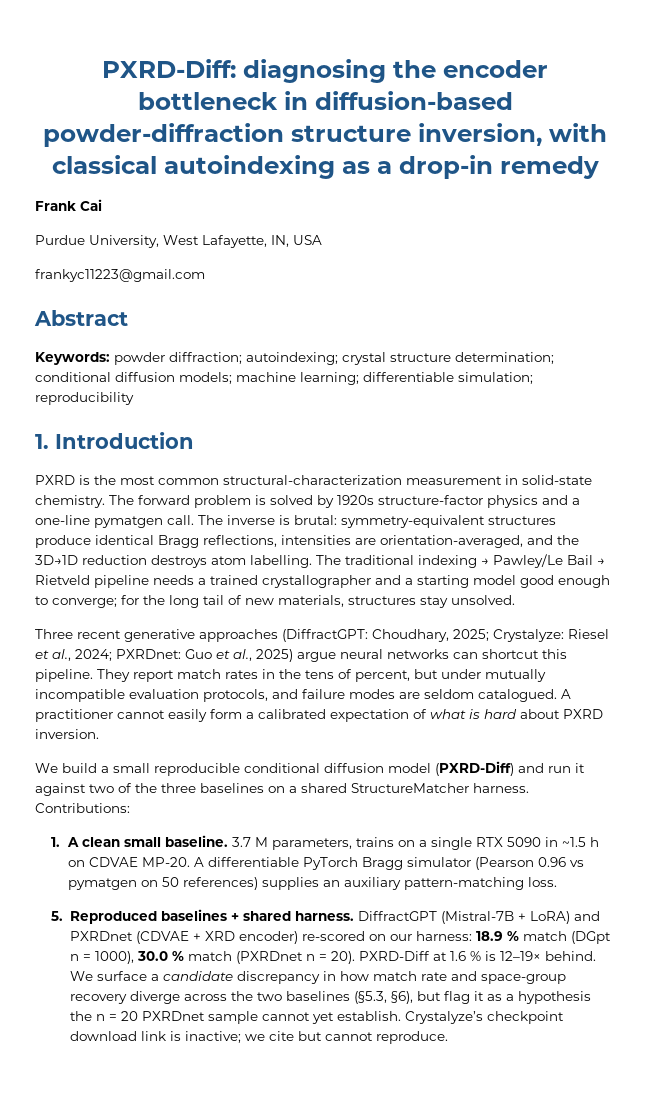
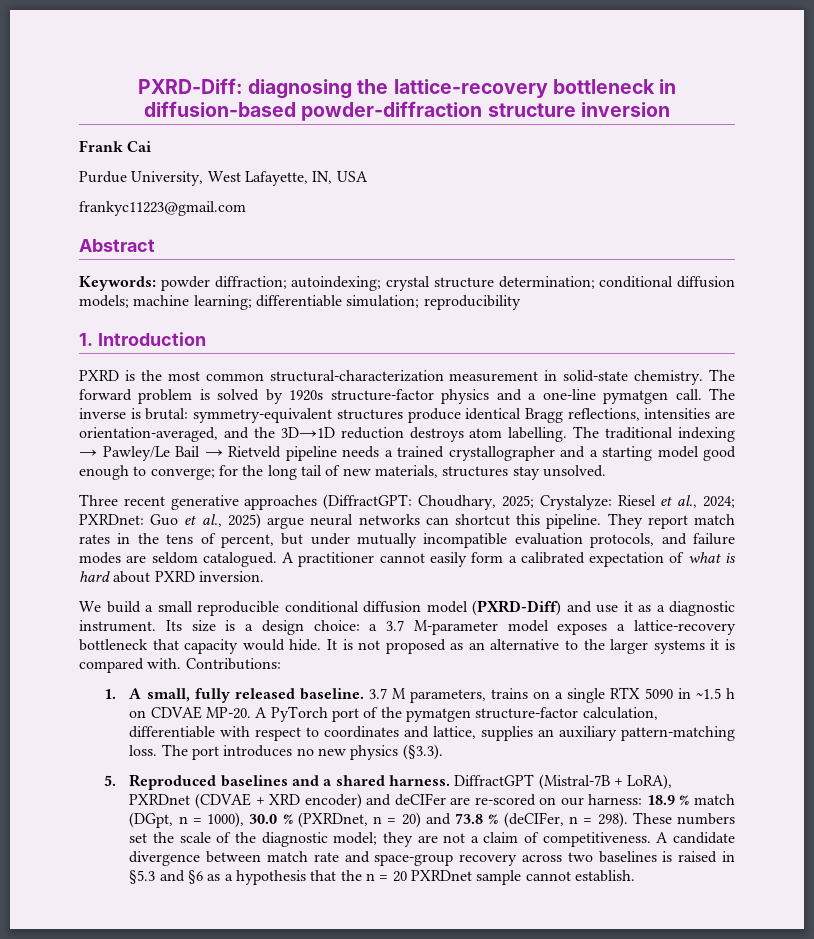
- PXRD-Diff: diagnosing the encoder bottleneck in diffusion-based powder-diffraction structure inversion, with classical autoindexing as a drop-in remedy
+ PXRD-Diff: diagnosing the lattice-recovery bottleneck in diffusion-based powder-diffraction structure inversion
- We build a small reproducible conditional diffusion model (PXRD-Diff) and run it against two of the three baselines on a shared StructureMatcher harness.
+ We build a small reproducible conditional diffusion model (PXRD-Diff) and use it as a diagnostic instrument. Its size is a design choice: a 3.7 M-parameter model exposes a lattice-recovery bottleneck that capacity would hide. It is not proposed as an alternative to the larger systems it is compared with.
- 1. A clean small baseline.
+ 1. A small, fully released baseline.
- A differentiable PyTorch Bragg simulator (Pearson 0.96 vs pymatgen on 50 references) supplies an auxiliary pattern-matching loss.
+ A PyTorch port of the pymatgen structure-factor calculation, differentiable with respect to coordinates and lattice, supplies an auxiliary pattern-matching loss. The port introduces no new physics (§3.3).
- 5. Reproduced baselines + shared harness.
+ 5. Reproduced baselines and a shared harness.
- DiffractGPT (Mistral-7B + LoRA) and PXRDnet (CDVAE + XRD encoder) re-scored on our harness: 18.9 % match (DGpt n = 1000), 30.0 % match (PXRDnet n = 20). PXRD-Diff at 1.6 % is 12–19× behind. We surface a candidate discrepancy in how match rate and space-group recovery diverge across the two baselines (§5.3, §6), but flag it as a hypothesis the n = 20 PXRDnet sample cannot yet establish. Crystalyze’s checkpoint download link is inactive; we cite but cannot reproduce.
+ DiffractGPT (Mistral-7B + LoRA), PXRDnet (CDVAE + XRD encoder) and deCIFer are re-scored on our harness: 18.9 % match (DGpt, n = 1000), 30.0 % (PXRDnet, n = 20) and 73.8 % (deCIFer, n = 298). These numbers set the scale of the diagnostic model; they are not a claim of competitiveness. A candidate divergence between match rate and space-group recovery across two baselines is raised in §5.3 and §6 as a hypothesis that the n = 20 PXRDnet sample cannot establish.

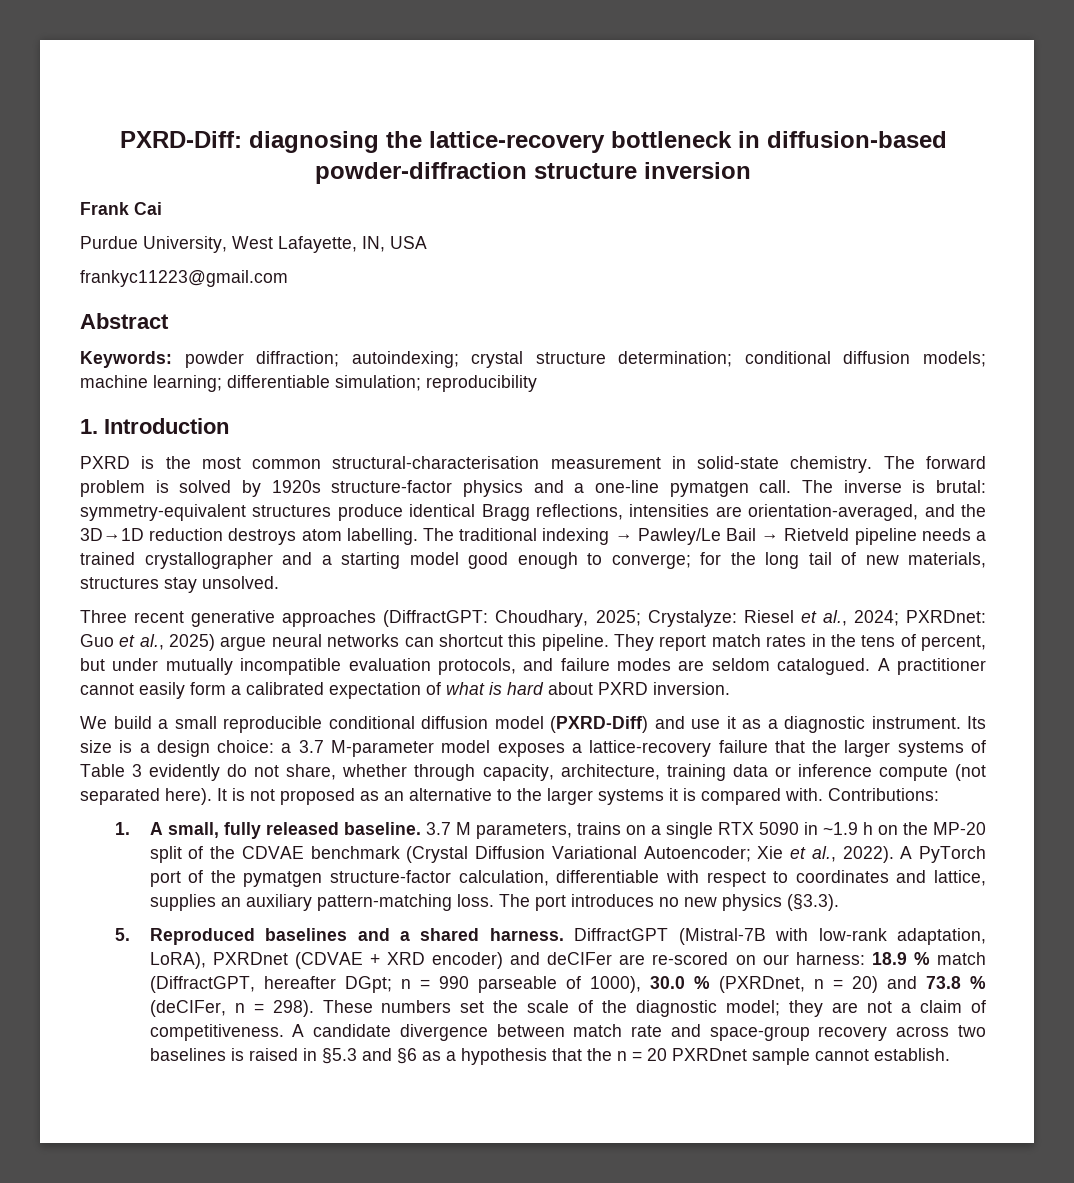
- PXRD is the most common structural-characterization measurement in solid-state chemistry.
+ PXRD is the most common structural-characterisation measurement in solid-state chemistry.
- Its size is a design choice: a 3.7 M-parameter model exposes a lattice-recovery bottleneck that capacity would hide.
+ Its size is a design choice: a 3.7 M-parameter model exposes a lattice-recovery failure that the larger systems of Table 3 evidently do not share, whether through capacity, architecture, training data or inference compute (not separated here).
- 3.7 M parameters, trains on a single RTX 5090 in ~1.5 h on CDVAE MP-20.
+ 3.7 M parameters, trains on a single RTX 5090 in ~1.9 h on the MP-20 split of the CDVAE benchmark (Crystal Diffusion Variational Autoencoder; Xie et al., 2022).
- DiffractGPT (Mistral-7B + LoRA), PXRDnet (CDVAE + XRD encoder) and deCIFer are re-scored on our harness: 18.9 % match (DGpt, n = 1000), 30.0 % (PXRDnet, n = 20) and 73.8 % (deCIFer, n = 298).
+ DiffractGPT (Mistral-7B with low-rank adaptation, LoRA), PXRDnet (CDVAE + XRD encoder) and deCIFer are re-scored on our harness: 18.9 % match (DiffractGPT, hereafter DGpt; n = 990 parseable of 1000), 30.0 % (PXRDnet, n = 20) and 73.8 % (deCIFer, n = 298).

